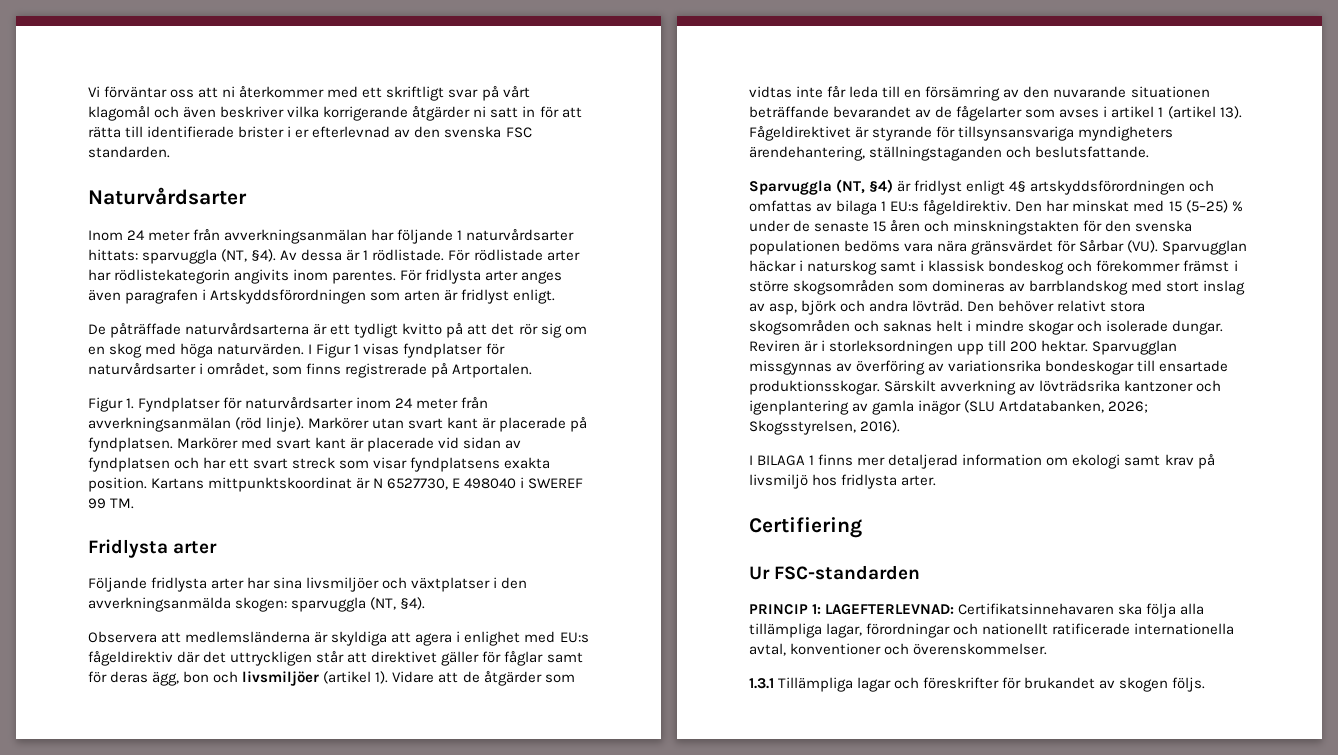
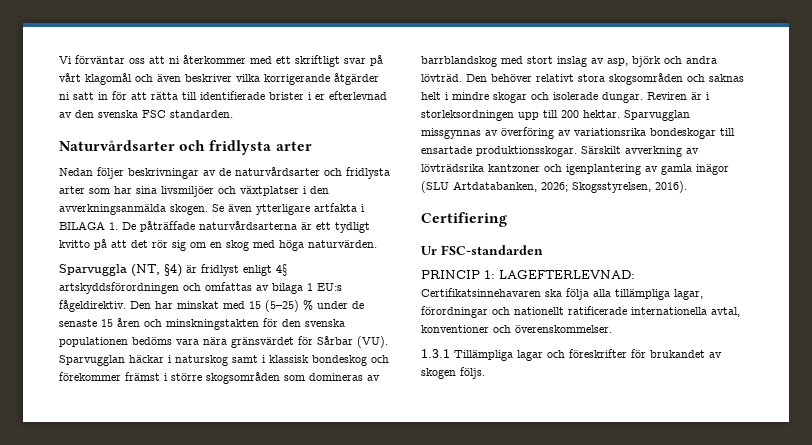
- Naturvårdsarter
- Inom 24 meter från avverkningsanmälan har följande 1 naturvårdsarter hittats: sparvuggla (NT, §4). Av dessa är 1 rödlistade. För rödlistade arter har rödlistekategorin angivits inom parentes. För fridlysta arter anges även paragrafen i Artskyddsförordningen som arten är fridlyst enligt.
- De påträffade naturvårdsarterna är ett tydligt kvitto på att det rör sig om en skog med höga naturvärden. I Figur 1 visas fyndplatser för naturvårdsarter i området, som finns registrerade på Artportalen.
- Figur 1. Fyndplatser för naturvårdsarter inom 24 meter från avverkningsanmälan (röd linje). Markörer utan svart kant är placerade på fyndplatsen. Markörer med svart kant är placerade vid sidan av fyndplatsen och har ett svart streck som visar fyndplatsens exakta position. Kartans mittpunktskoordinat är N 6527730, E 498040 i SWEREF 99 TM.
- Fridlysta arter
- Följande fridlysta arter har sina livsmiljöer och växtplatser i den avverkningsanmälda skogen: sparvuggla (NT, §4).
- Observera att medlemsländerna är skyldiga att agera i enlighet med EU:s fågeldirektiv där det uttryckligen står att direktivet gäller för fåglar samt för deras ägg, bon och livsmiljöer (artikel 1). Vidare att de åtgärder som vidtas inte får leda till en försämring av den nuvarande situationen beträffande bevarandet av de fågelarter som avses i artikel 1 (artikel 13). Fågeldirektivet är styrande för tillsynsansvariga myndigheters ärendehantering, ställningstaganden och beslutsfattande.
+ Naturvårdsarter och fridlysta arter
+ Nedan följer beskrivningar av de naturvårdsarter och fridlysta arter som har sina livsmiljöer och växtplatser i den avverkningsanmälda skogen. Se även ytterligare artfakta i BILAGA 1. De påträffade naturvårdsarterna är ett tydligt kvitto på att det rör sig om en skog med höga naturvärden.
- I BILAGA 1 finns mer detaljerad information om ekologi samt krav på livsmiljö hos fridlysta arter.

